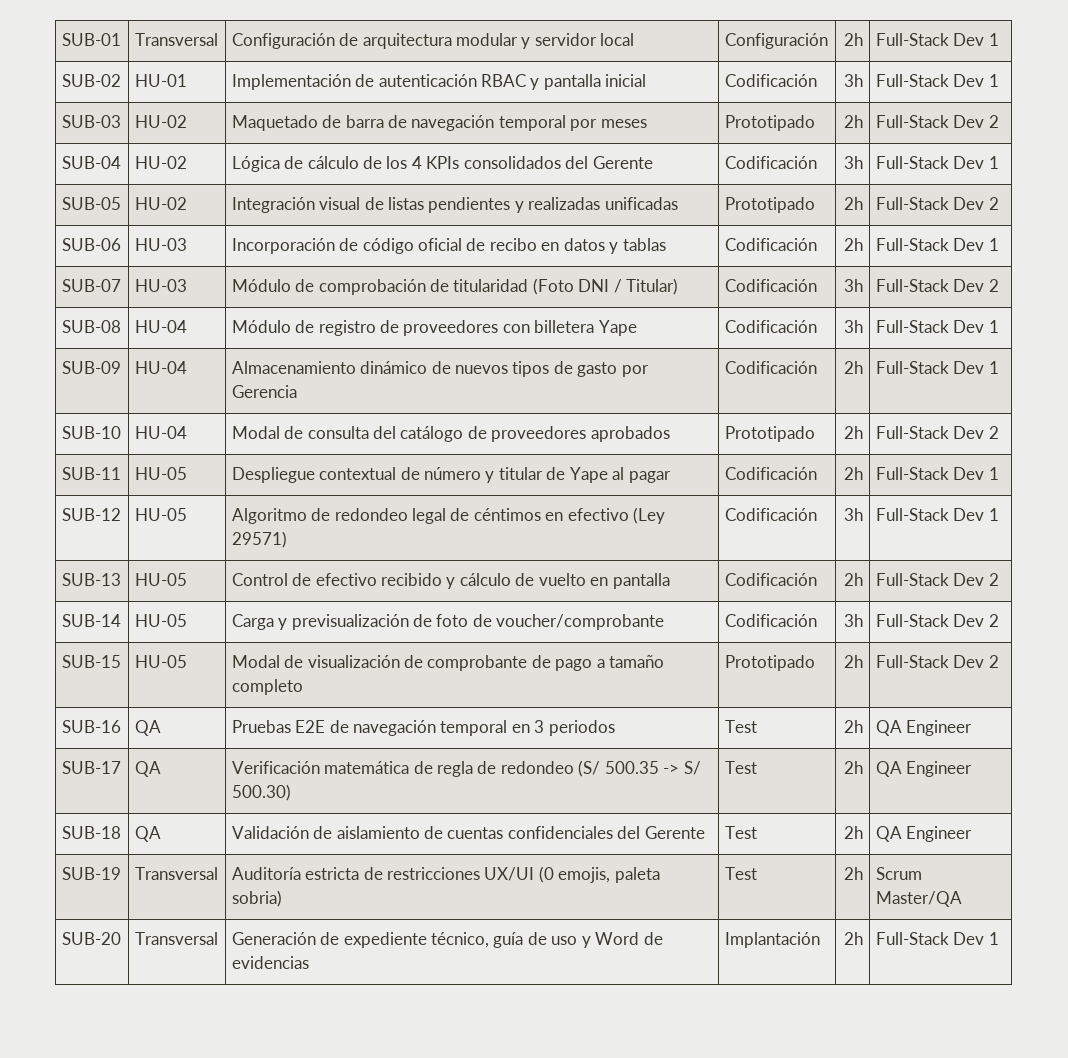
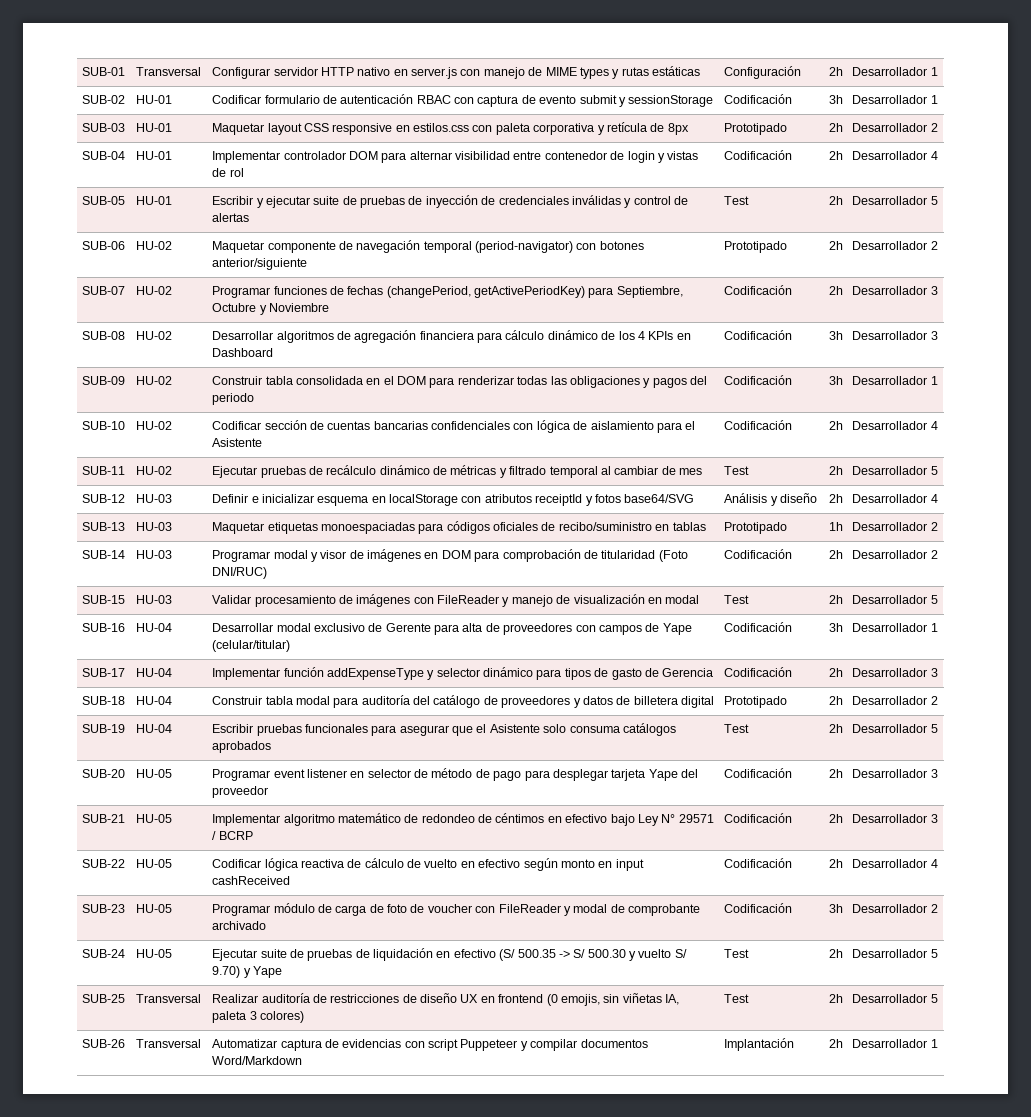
- SUB-01 | Transversal | Configuración de arquitectura modular y servidor local | Configuración | 2h | Full-Stack Dev 1
+ SUB-01 | Transversal | Configurar servidor HTTP nativo en server.js con manejo de MIME types y rutas estáticas | Configuración | 2h | Desarrollador 1
- SUB-02 | HU-01 | Implementación de autenticación RBAC y pantalla inicial | Codificación | 3h | Full-Stack Dev 1
+ SUB-02 | HU-01 | Codificar formulario de autenticación RBAC con captura de evento submit y sessionStorage | Codificación | 3h | Desarrollador 1
- SUB-03 | HU-02 | Maquetado de barra de navegación temporal por meses | Prototipado | 2h | Full-Stack Dev 2
+ SUB-03 | HU-01 | Maquetar layout CSS responsive en estilos.css con paleta corporativa y retícula de 8px | Prototipado | 2h | Desarrollador 2
- SUB-04 | HU-02 | Lógica de cálculo de los 4 KPIs consolidados del Gerente | Codificación | 3h | Full-Stack Dev 1
- SUB-05 | HU-02 | Integración visual de listas pendientes y realizadas unificadas | Prototipado | 2h | Full-Stack Dev 2
- SUB-06 | HU-03 | Incorporación de código oficial de recibo en datos y tablas | Codificación | 2h | Full-Stack Dev 1
- SUB-07 | HU-03 | Módulo de comprobación de titularidad (Foto DNI / Titular) | Codificación | 3h | Full-Stack Dev 2
- SUB-08 | HU-04 | Módulo de registro de proveedores con billetera Yape | Codificación | 3h | Full-Stack Dev 1
- SUB-09 | HU-04 | Almacenamiento dinámico de nuevos tipos de gasto por Gerencia | Codificación | 2h | Full-Stack Dev 1
- SUB-10 | HU-04 | Modal de consulta del catálogo de proveedores aprobados | Prototipado | 2h | Full-Stack Dev 2
- SUB-11 | HU-05 | Despliegue contextual de número y titular de Yape al pagar | Codificación | 2h | Full-Stack Dev 1
- SUB-12 | HU-05 | Algoritmo de redondeo legal de céntimos en efectivo (Ley 29571) | Codificación | 3h | Full-Stack Dev 1
- SUB-13 | HU-05 | Control de efectivo recibido y cálculo de vuelto en pantalla | Codificación | 2h | Full-Stack Dev 2
- SUB-14 | HU-05 | Carga y previsualización de foto de voucher/comprobante | Codificación | 3h | Full-Stack Dev 2
- SUB-15 | HU-05 | Modal de visualización de comprobante de pago a tamaño completo | Prototipado | 2h | Full-Stack Dev 2
- SUB-16 | QA | Pruebas E2E de navegación temporal en 3 periodos | Test | 2h | QA Engineer
- SUB-17 | QA | Verificación matemática de regla de redondeo (S/ 500.35 -> S/ 500.30) | Test | 2h | QA Engineer
- SUB-18 | QA | Validación de aislamiento de cuentas confidenciales del Gerente | Test | 2h | QA Engineer
- SUB-19 | Transversal | Auditoría estricta de restricciones UX/UI (0 emojis, paleta sobria) | Test | 2h | Scrum Master/QA
- SUB-20 | Transversal | Generación de expediente técnico, guía de uso y Word de evidencias | Implantación | 2h | Full-Stack Dev 1
+ SUB-04 | HU-01 | Implementar controlador DOM para alternar visibilidad entre contenedor de login y vistas de rol | Codificación | 2h | Desarrollador 4
+ SUB-05 | HU-01 | Escribir y ejecutar suite de pruebas de inyección de credenciales inválidas y control de alertas | Test | 2h | Desarrollador 5
+ SUB-06 | HU-02 | Maquetar componente de navegación temporal (period-navigator) con botones anterior/siguiente | Prototipado | 2h | Desarrollador 2
+ SUB-07 | HU-02 | Programar funciones de fechas (changePeriod, getActivePeriodKey) para Septiembre, Octubre y Noviembre | Codificación | 2h | Desarrollador 3
+ SUB-08 | HU-02 | Desarrollar algoritmos de agregación financiera para cálculo dinámico de los 4 KPIs en Dashboard | Codificación | 3h | Desarrollador 3
+ SUB-09 | HU-02 | Construir tabla consolidada en el DOM para renderizar todas las obligaciones y pagos del periodo | Codificación | 3h | Desarrollador 1
+ SUB-10 | HU-02 | Codificar sección de cuentas bancarias confidenciales con lógica de aislamiento para el Asistente | Codificación | 2h | Desarrollador 4
+ SUB-11 | HU-02 | Ejecutar pruebas de recálculo dinámico de métricas y filtrado temporal al cambiar de mes | Test | 2h | Desarrollador 5
+ SUB-12 | HU-03 | Definir e inicializar esquema en localStorage con atributos receiptId y fotos base64/SVG | Análisis y diseño | 2h | Desarrollador 4
+ SUB-13 | HU-03 | Maquetar etiquetas monoespaciadas para códigos oficiales de recibo/suministro en tablas | Prototipado | 1h | Desarrollador 2
+ SUB-14 | HU-03 | Programar modal y visor de imágenes en DOM para comprobación de titularidad (Foto DNI/RUC) | Codificación | 2h | Desarrollador 2
+ SUB-15 | HU-03 | Validar procesamiento de imágenes con FileReader y manejo de visualización en modal | Test | 2h | Desarrollador 5
+ SUB-16 | HU-04 | Desarrollar modal exclusivo de Gerente para alta de proveedores con campos de Yape (celular/titular) | Codificación | 3h | Desarrollador 1
+ SUB-17 | HU-04 | Implementar función addExpenseType y selector dinámico para tipos de gasto de Gerencia | Codificación | 2h | Desarrollador 3
+ SUB-18 | HU-04 | Construir tabla modal para auditoría del catálogo de proveedores y datos de billetera digital | Prototipado | 2h | Desarrollador 2
+ SUB-19 | HU-04 | Escribir pruebas funcionales para asegurar que el Asistente solo consuma catálogos aprobados | Test | 2h | Desarrollador 5
+ SUB-20 | HU-05 | Programar event listener en selector de método de pago para desplegar tarjeta Yape del proveedor | Codificación | 2h | Desarrollador 3
+ SUB-21 | HU-05 | Implementar algoritmo matemático de redondeo de céntimos en efectivo bajo Ley N° 29571 / BCRP | Codificación | 2h | Desarrollador 3
+ SUB-22 | HU-05 | Codificar lógica reactiva de cálculo de vuelto en efectivo según monto en input cashReceived | Codificación | 2h | Desarrollador 4
+ SUB-23 | HU-05 | Programar módulo de carga de foto de voucher con FileReader y modal de comprobante archivado | Codificación | 3h | Desarrollador 2
+ SUB-24 | HU-05 | Ejecutar suite de pruebas de liquidación en efectivo (S/ 500.35 -> S/ 500.30 y vuelto S/ 9.70) y Yape | Test | 2h | Desarrollador 5
+ SUB-25 | Transversal | Realizar auditoría de restricciones de diseño UX en frontend (0 emojis, sin viñetas IA, paleta 3 colores) | Test | 2h | Desarrollador 5
+ SUB-26 | Transversal | Automatizar captura de evidencias con script Puppeteer y compilar documentos Word/Markdown | Implantación | 2h | Desarrollador 1

